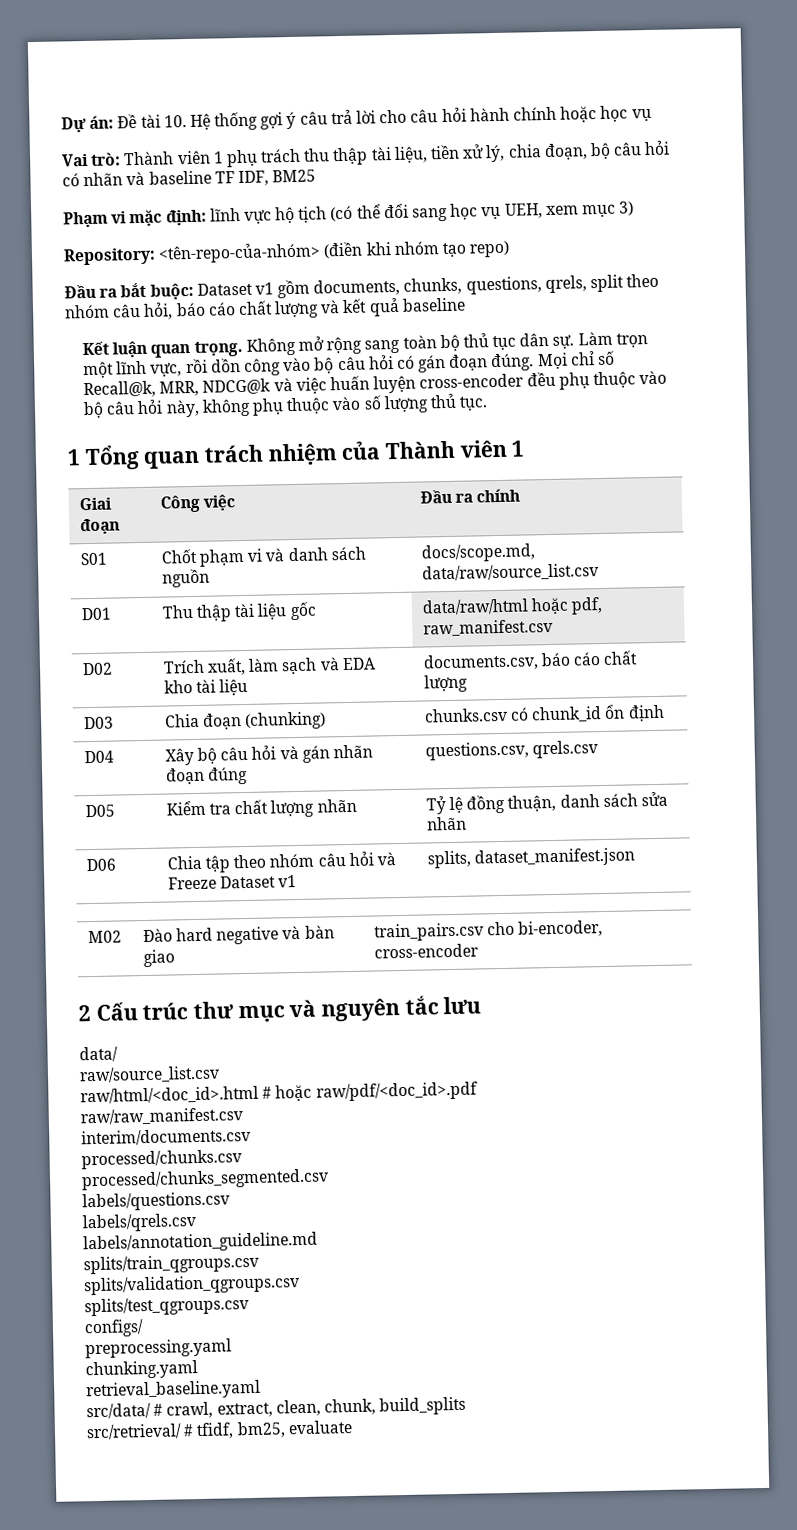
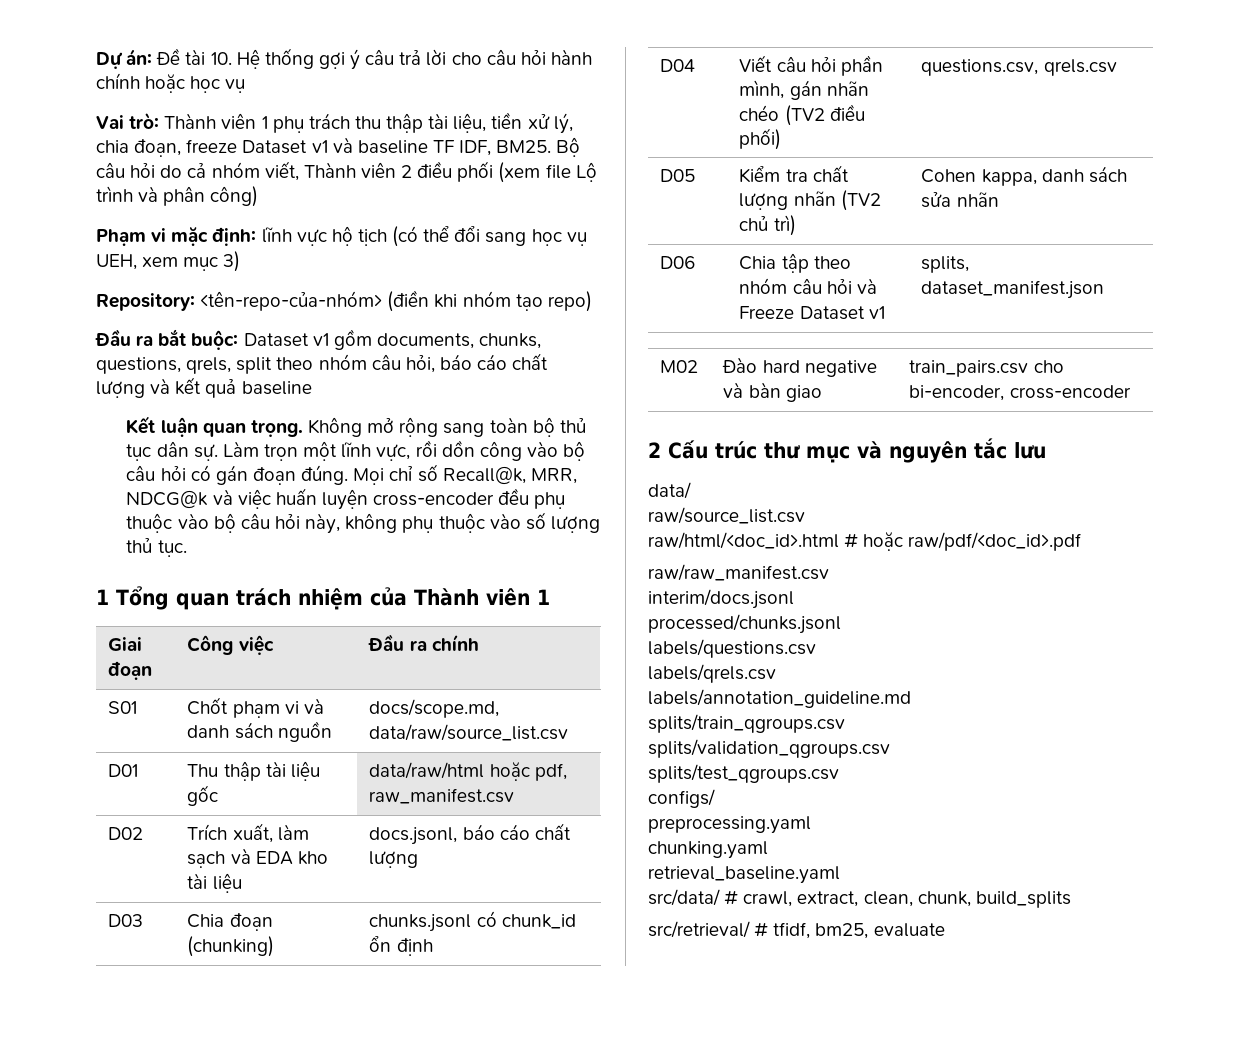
- Vai trò: Thành viên 1 phụ trách thu thập tài liệu, tiền xử lý, chia đoạn, bộ câu hỏi có nhãn và baseline TF IDF, BM25
+ Vai trò: Thành viên 1 phụ trách thu thập tài liệu, tiền xử lý, chia đoạn, freeze Dataset v1 và baseline TF IDF, BM25. Bộ câu hỏi do cả nhóm viết, Thành viên 2 điều phối (xem file Lộ trình và phân công)
- D02 | Trích xuất, làm sạch và EDA kho tài liệu | documents.csv, báo cáo chất lượng
+ D02 | Trích xuất, làm sạch và EDA kho tài liệu | docs.jsonl, báo cáo chất lượng
- D03 | Chia đoạn (chunking) | chunks.csv có chunk_id ổn định
+ D03 | Chia đoạn (chunking) | chunks.jsonl có chunk_id ổn định
- D04 | Xây bộ câu hỏi và gán nhãn đoạn đúng | questions.csv, qrels.csv
+ D04 | Viết câu hỏi phần mình, gán nhãn chéo (TV2 điều phối) | questions.csv, qrels.csv
- D05 | Kiểm tra chất lượng nhãn | Tỷ lệ đồng thuận, danh sách sửa nhãn
+ D05 | Kiểm tra chất lượng nhãn (TV2 chủ trì) | Cohen kappa, danh sách sửa nhãn
- interim/documents.csv
- processed/chunks.csv
- processed/chunks_segmented.csv
+ interim/docs.jsonl
+ processed/chunks.jsonl

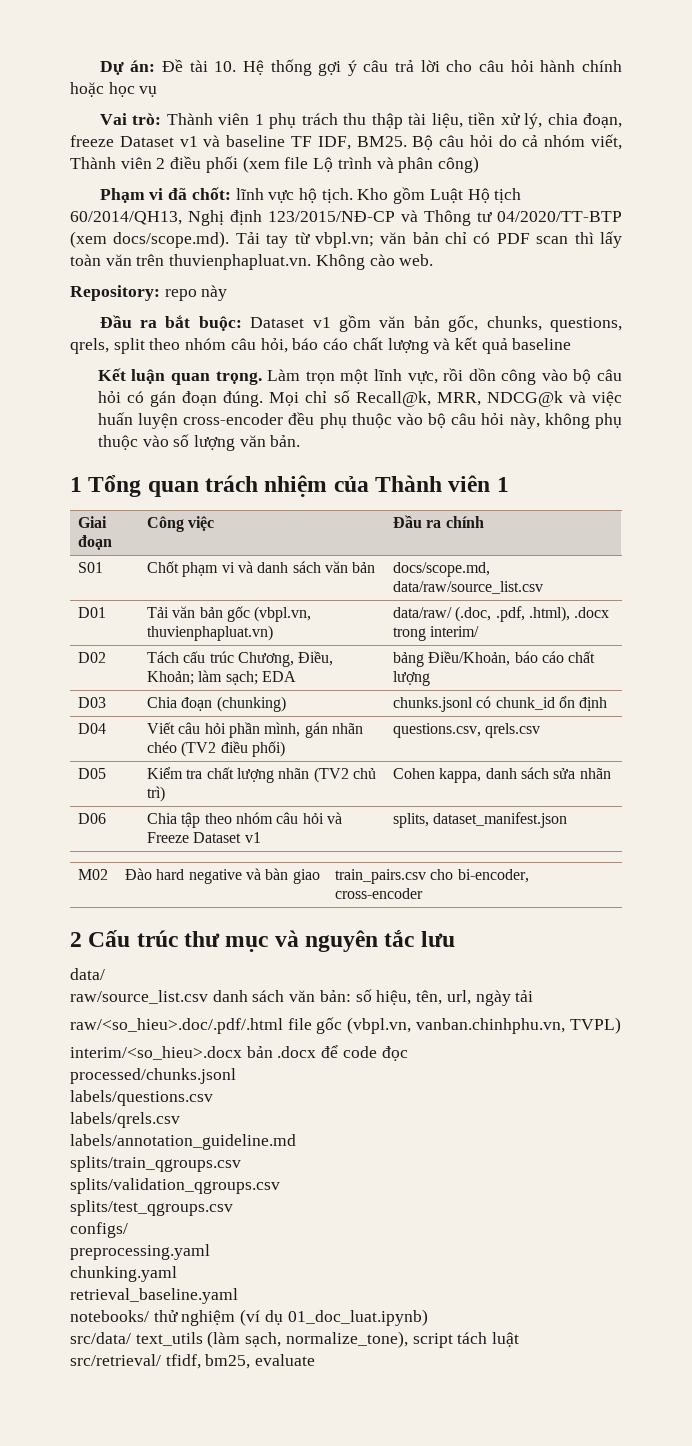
- Phạm vi mặc định: lĩnh vực hộ tịch (có thể đổi sang học vụ UEH, xem mục 3)
- Repository: <tên-repo-của-nhóm> (điền khi nhóm tạo repo)
+ Phạm vi đã chốt: lĩnh vực hộ tịch. Kho gồm Luật Hộ tịch 60/2014/QH13, Nghị định 123/2015/NĐ-CP và Thông tư 04/2020/TT-BTP (xem docs/scope.md). Tải tay từ vbpl.vn; văn bản chỉ có PDF scan thì lấy toàn văn trên thuvienphapluat.vn. Không cào web.
+ Repository: repo này
- Đầu ra bắt buộc: Dataset v1 gồm documents, chunks, questions, qrels, split theo nhóm câu hỏi, báo cáo chất lượng và kết quả baseline
+ Đầu ra bắt buộc: Dataset v1 gồm văn bản gốc, chunks, questions, qrels, split theo nhóm câu hỏi, báo cáo chất lượng và kết quả baseline
- Không mở rộng sang toàn bộ thủ tục dân sự.
- Mọi chỉ số Recall@k, MRR, NDCG@k và việc huấn luyện cross-encoder đều phụ thuộc vào bộ câu hỏi này, không phụ thuộc vào số lượng thủ tục.
+ Mọi chỉ số Recall@k, MRR, NDCG@k và việc huấn luyện cross-encoder đều phụ thuộc vào bộ câu hỏi này, không phụ thuộc vào số lượng văn bản.
- S01 | Chốt phạm vi và danh sách nguồn | docs/scope.md, data/raw/source_list.csv
+ S01 | Chốt phạm vi và danh sách văn bản | docs/scope.md, data/raw/source_list.csv
- D01 | Thu thập tài liệu gốc | data/raw/html hoặc pdf, raw_manifest.csv
- D02 | Trích xuất, làm sạch và EDA kho tài liệu | docs.jsonl, báo cáo chất lượng
+ D01 | Tải văn bản gốc (vbpl.vn, thuvienphapluat.vn) | data/raw/ (.doc, .pdf, .html), .docx trong interim/
+ D02 | Tách cấu trúc Chương, Điều, Khoản; làm sạch; EDA | bảng Điều/Khoản, báo cáo chất lượng
- raw/source_list.csv
- raw/html/<doc_id>.html # hoặc raw/pdf/<doc_id>.pdf
- raw/raw_manifest.csv
- interim/docs.jsonl
+ raw/source_list.csv danh sách văn bản: số hiệu, tên, url, ngày tải
+ raw/<so_hieu>.doc/.pdf/.html file gốc (vbpl.vn, vanban.chinhphu.vn, TVPL)
+ interim/<so_hieu>.docx bản .docx để code đọc
- src/data/ # crawl, extract, clean, chunk, build_splits
+ notebooks/ thử nghiệm (ví dụ 01_doc_luat.ipynb)
+ src/data/ text_utils (làm sạch, normalize_tone), script tách luật
- src/retrieval/ # tfidf, bm25, evaluate
+ src/retrieval/ tfidf, bm25, evaluate

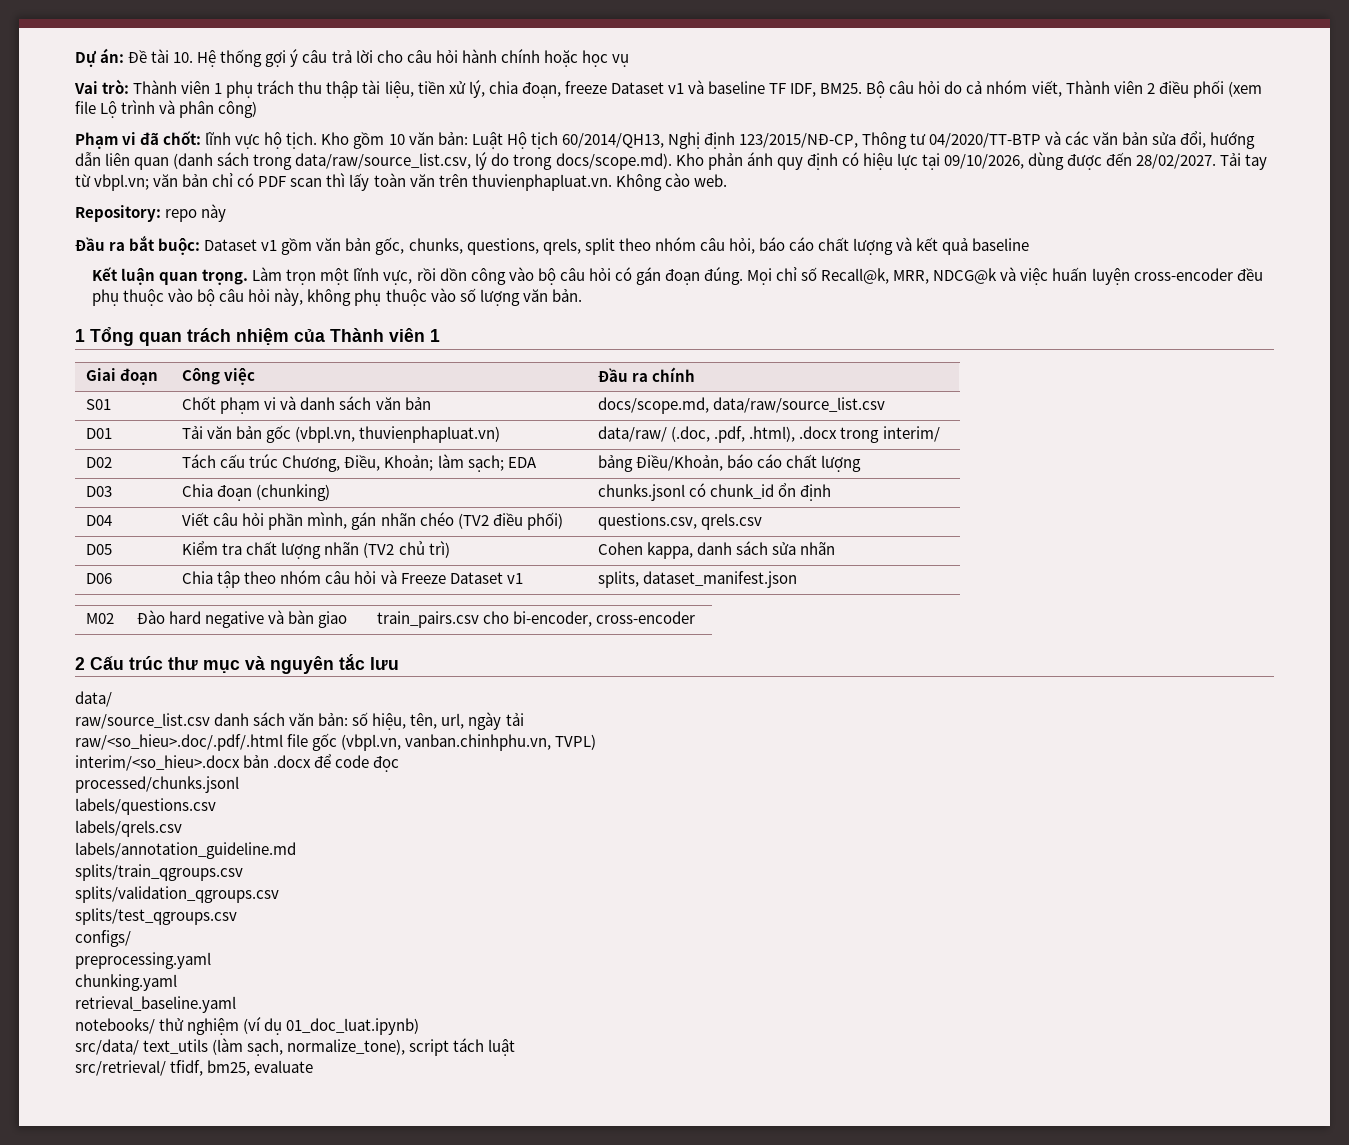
- Kho gồm Luật Hộ tịch 60/2014/QH13, Nghị định 123/2015/NĐ-CP và Thông tư 04/2020/TT-BTP (xem docs/scope.md). Tải tay từ vbpl.vn; văn bản chỉ có PDF scan thì lấy toàn văn trên thuvienphapluat.vn. Không cào web.
+ Kho gồm 10 văn bản: Luật Hộ tịch 60/2014/QH13, Nghị định 123/2015/NĐ-CP, Thông tư 04/2020/TT-BTP và các văn bản sửa đổi, hướng dẫn liên quan (danh sách trong data/raw/source_list.csv, lý do trong docs/scope.md). Kho phản ánh quy định có hiệu lực tại 09/10/2026, dùng được đến 28/02/2027. Tải tay từ vbpl.vn; văn bản chỉ có PDF scan thì lấy toàn văn trên thuvienphapluat.vn. Không cào web.

